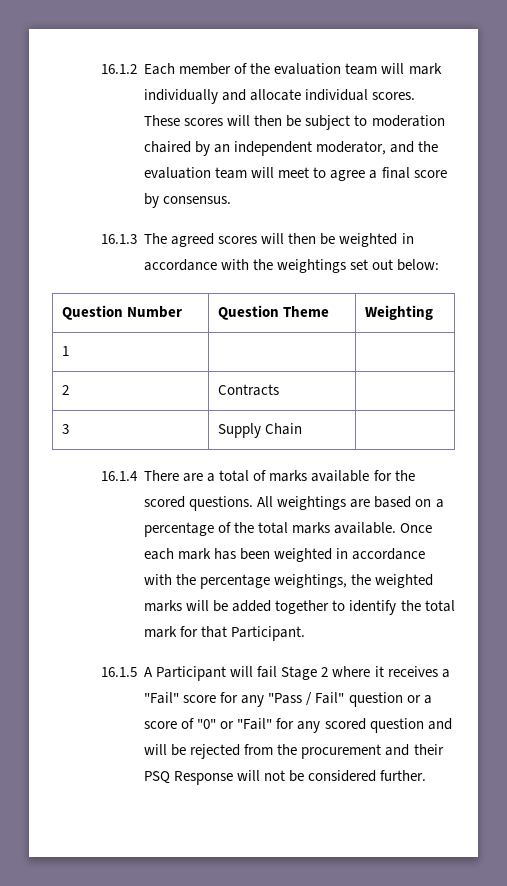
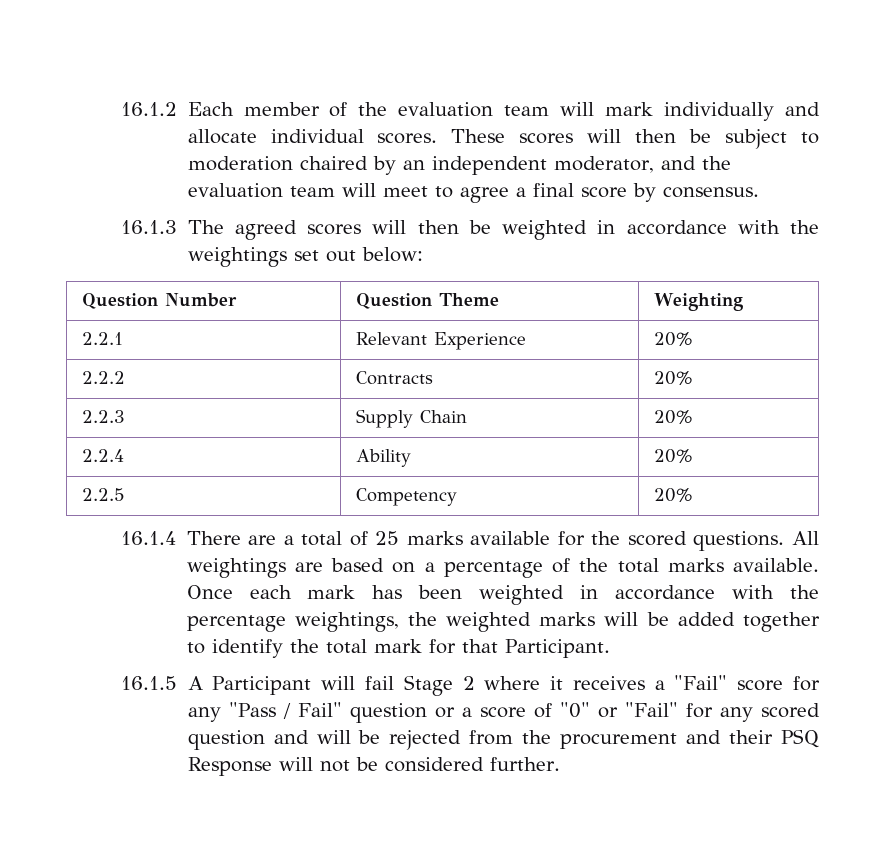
- 1 | |
- 2 | Contracts |
- 3 | Supply Chain |
+ 2.2.1 | Relevant Experience | 20%
+ 2.2.2 | Contracts | 20%
+ 2.2.3 | Supply Chain | 20%
+ 2.2.4 | Ability | 20%
+ 2.2.5 | Competency | 20%
- 16.1.4 There are a total of marks available for the scored questions.
+ 16.1.4 There are a total of 25 marks available for the scored questions.

